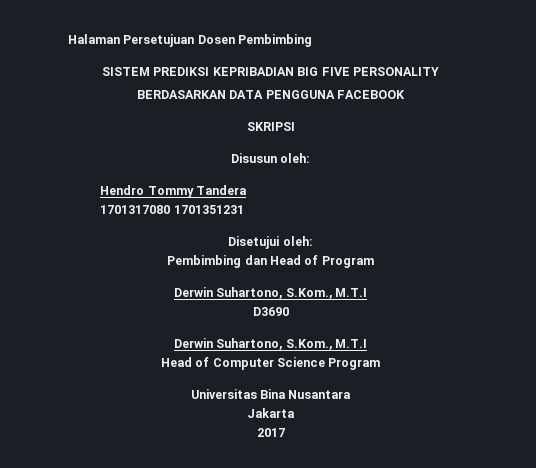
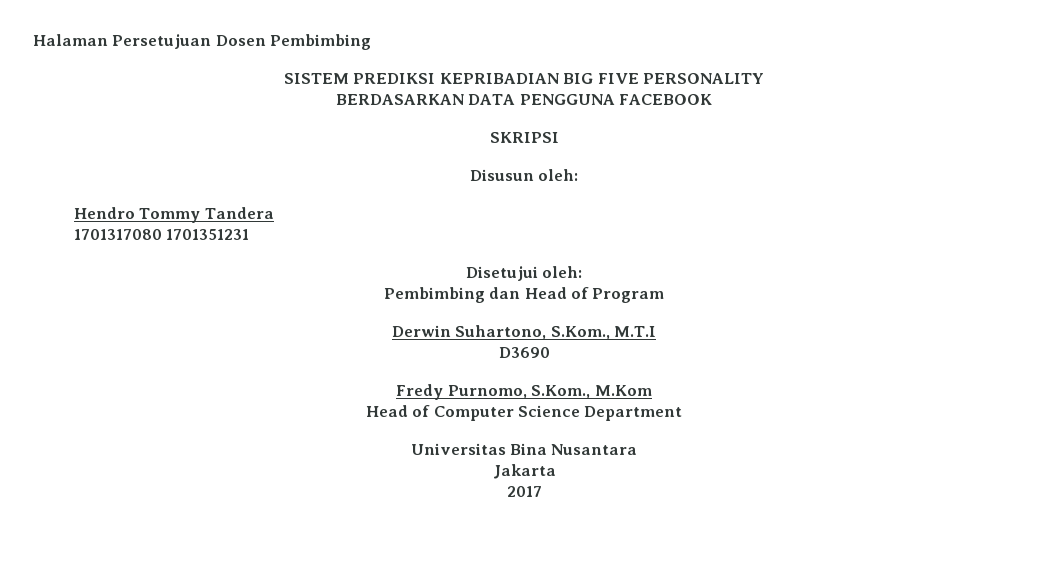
  D3690
- Derwin Suhartono, S.Kom., M.T.I
+ Fredy Purnomo, S.Kom., M.Kom
- Head of Computer Science Program
+ Head of Computer Science Department

